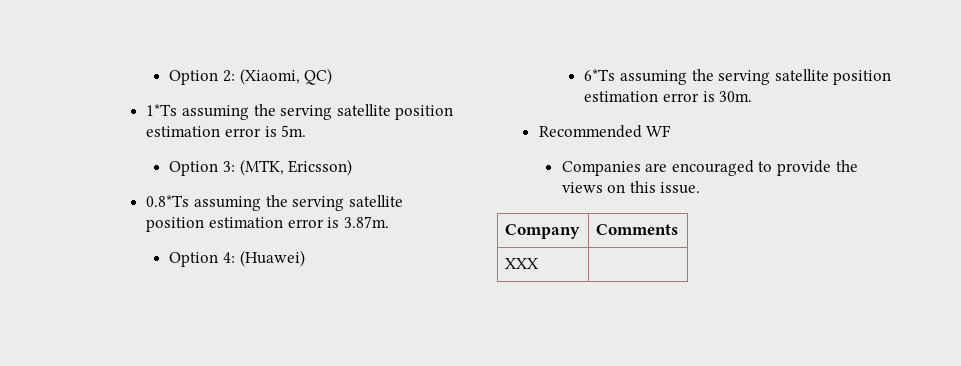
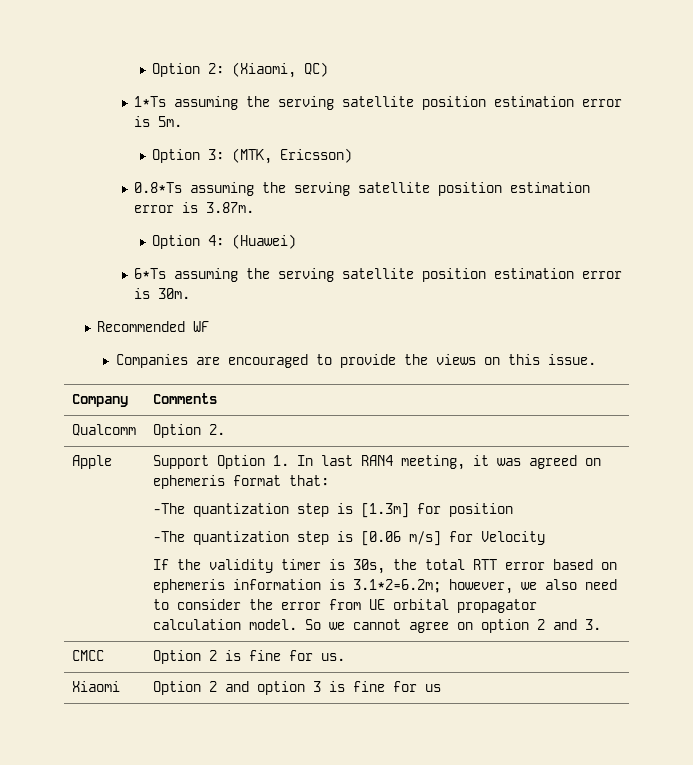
- XXX |
+ Qualcomm | Option 2.
+ Apple | Support Option 1. In last RAN4 meeting, it was agreed on ephemeris format that:
+ -The quantization step is [1.3m] for position
+ -The quantization step is [0.06 m/s] for Velocity
+ If the validity timer is 30s, the total RTT error based on ephemeris information is 3.1*2=6.2m; however, we also need to consider the error from UE orbital propagator calculation model. So we cannot agree on option 2 and 3.
+ CMCC | Option 2 is fine for us.
+ Xiaomi | Option 2 and option 3 is fine for us

